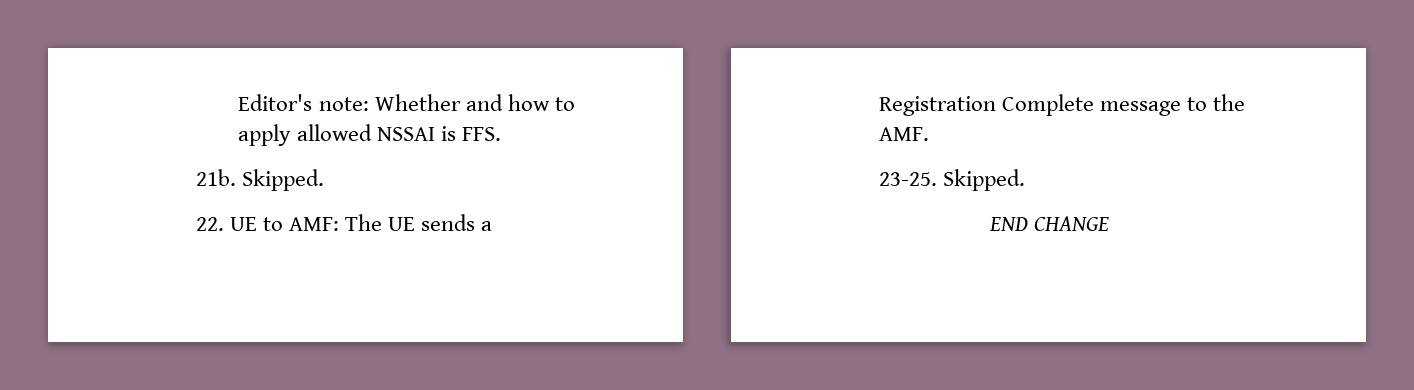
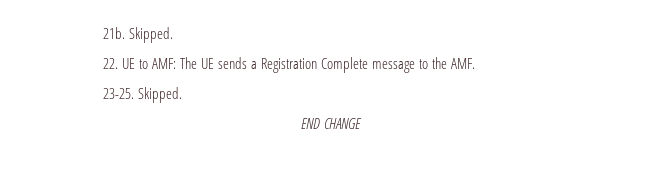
- Editor's note: Whether and how to apply allowed NSSAI is FFS.

